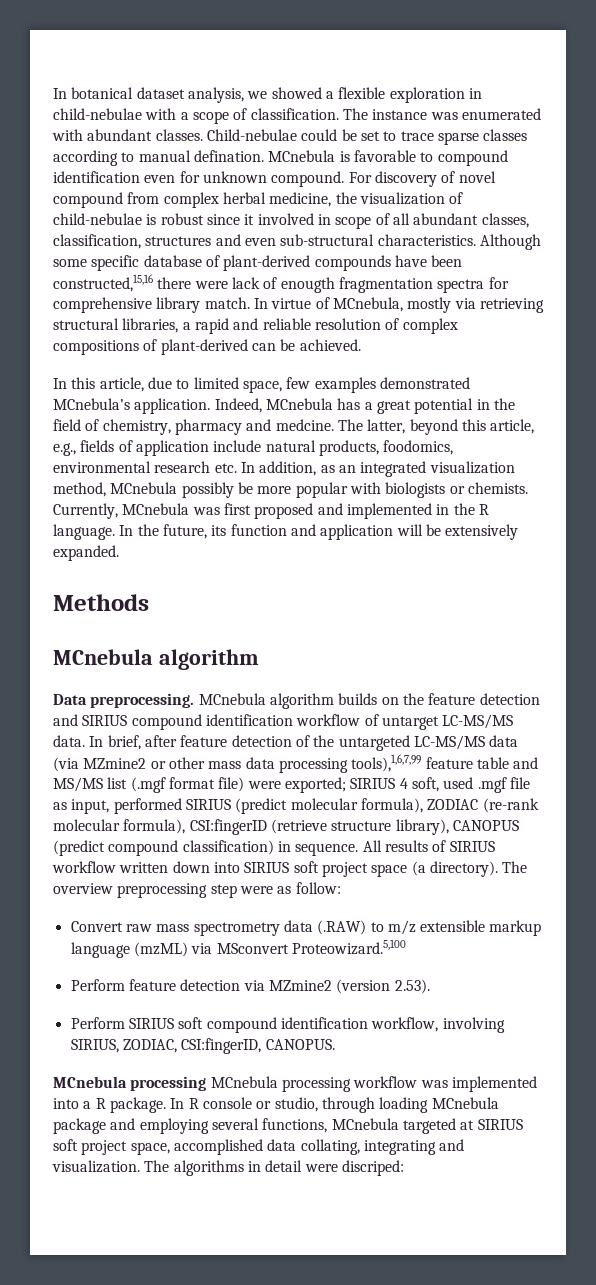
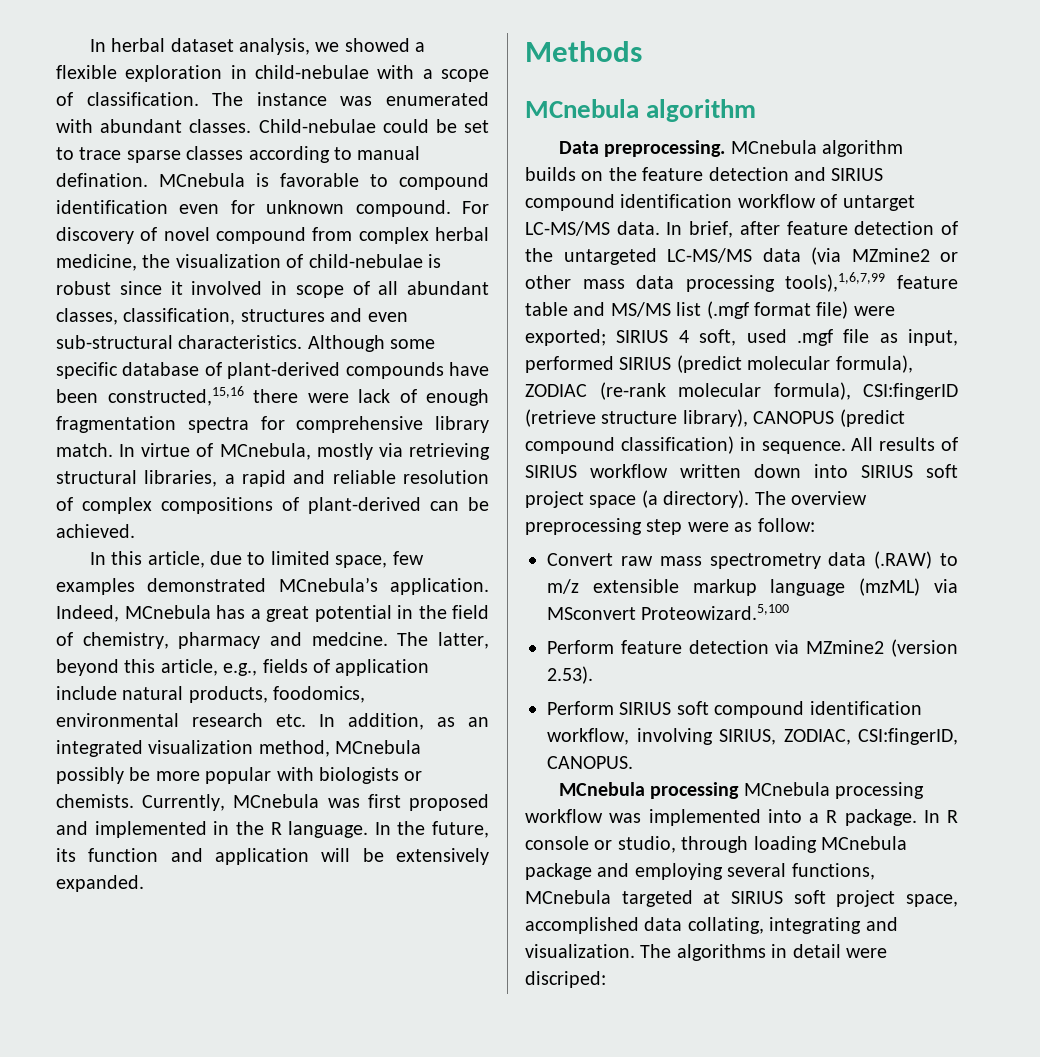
- In botanical dataset analysis, we showed a flexible exploration in child-nebulae with a scope of classification.
+ In herbal dataset analysis, we showed a flexible exploration in child-nebulae with a scope of classification.
- Although some specific database of plant-derived compounds have been constructed,15,16 there were lack of enougth fragmentation spectra for comprehensive library match.
+ Although some specific database of plant-derived compounds have been constructed,15,16 there were lack of enough fragmentation spectra for comprehensive library match.

